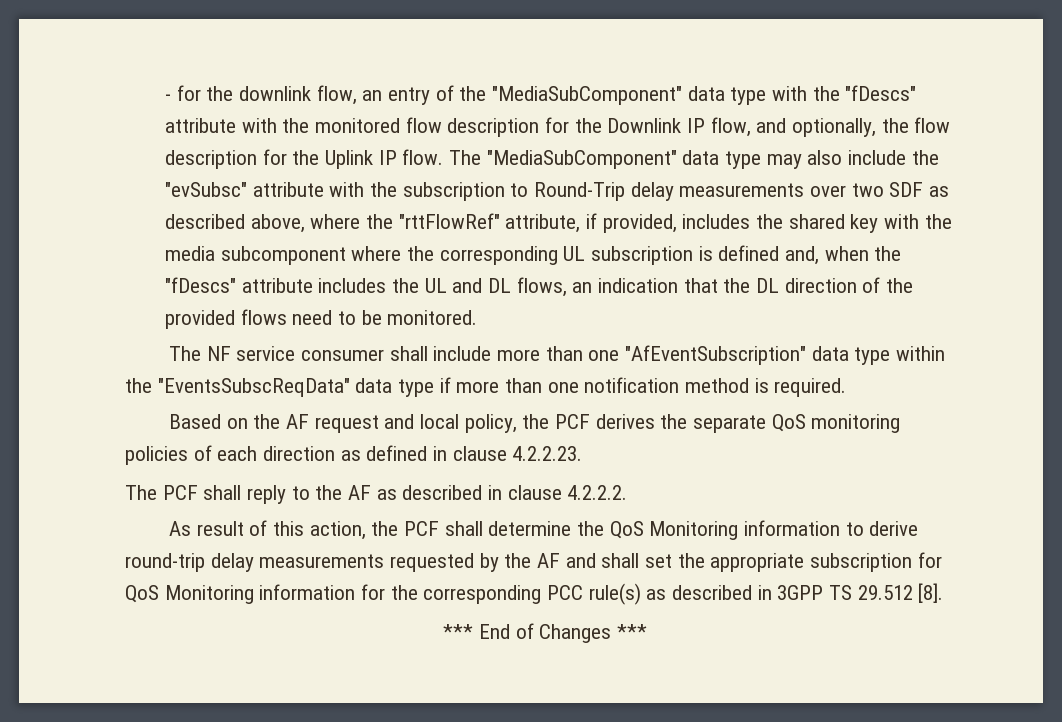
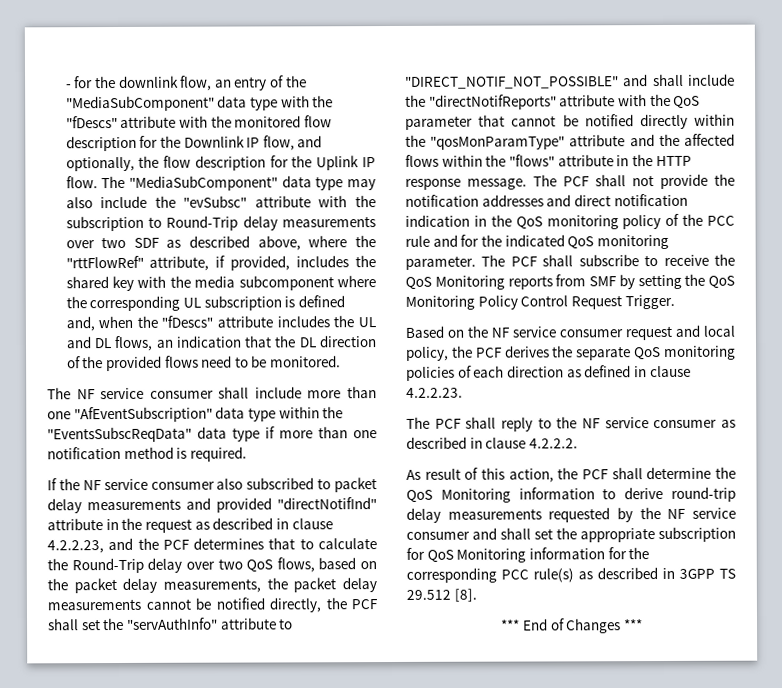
+ If the NF service consumer also subscribed to packet delay measurements and provided "directNotifInd" attribute in the request as described in clause 4.2.2.23, and the PCF determines that to calculate the Round-Trip delay over two QoS flows, based on the packet delay measurements, the packet delay measurements cannot be notified directly, the PCF shall set the "servAuthInfo" attribute to "DIRECT_NOTIF_NOT_POSSIBLE" and shall include the "directNotifReports" attribute with the QoS parameter that cannot be notified directly within the "qosMonParamType" attribute and the affected flows within the "flows" attribute in the HTTP response message. The PCF shall not provide the notification addresses and direct notification indication in the QoS monitoring policy of the PCC rule and for the indicated QoS monitoring parameter. The PCF shall subscribe to receive the QoS Monitoring reports from SMF by setting the QoS Monitoring Policy Control Request Trigger.
- Based on the AF request and local policy, the PCF derives the separate QoS monitoring policies of each direction as defined in clause 4.2.2.23.
+ Based on the NF service consumer request and local policy, the PCF derives the separate QoS monitoring policies of each direction as defined in clause 4.2.2.23.
- The PCF shall reply to the AF as described in clause 4.2.2.2.
+ The PCF shall reply to the NF service consumer as described in clause 4.2.2.2.
- As result of this action, the PCF shall determine the QoS Monitoring information to derive round-trip delay measurements requested by the AF and shall set the appropriate subscription for QoS Monitoring information for the corresponding PCC rule(s) as described in 3GPP TS 29.512 [8].
+ As result of this action, the PCF shall determine the QoS Monitoring information to derive round-trip delay measurements requested by the NF service consumer and shall set the appropriate subscription for QoS Monitoring information for the corresponding PCC rule(s) as described in 3GPP TS 29.512 [8].

